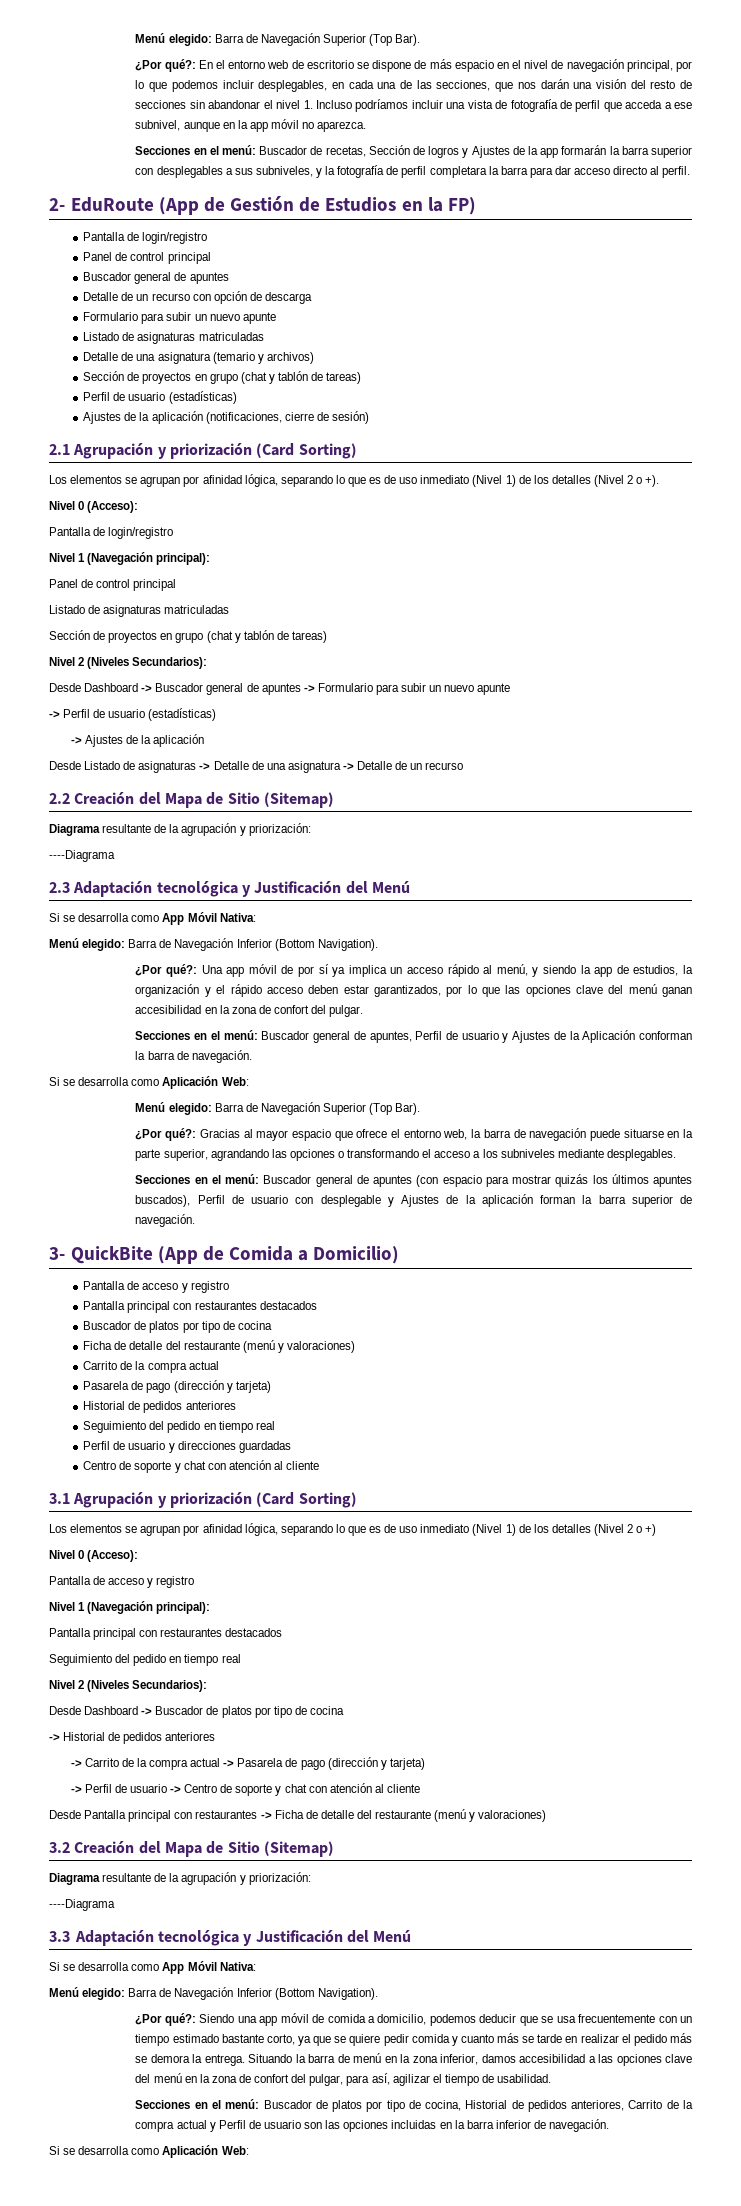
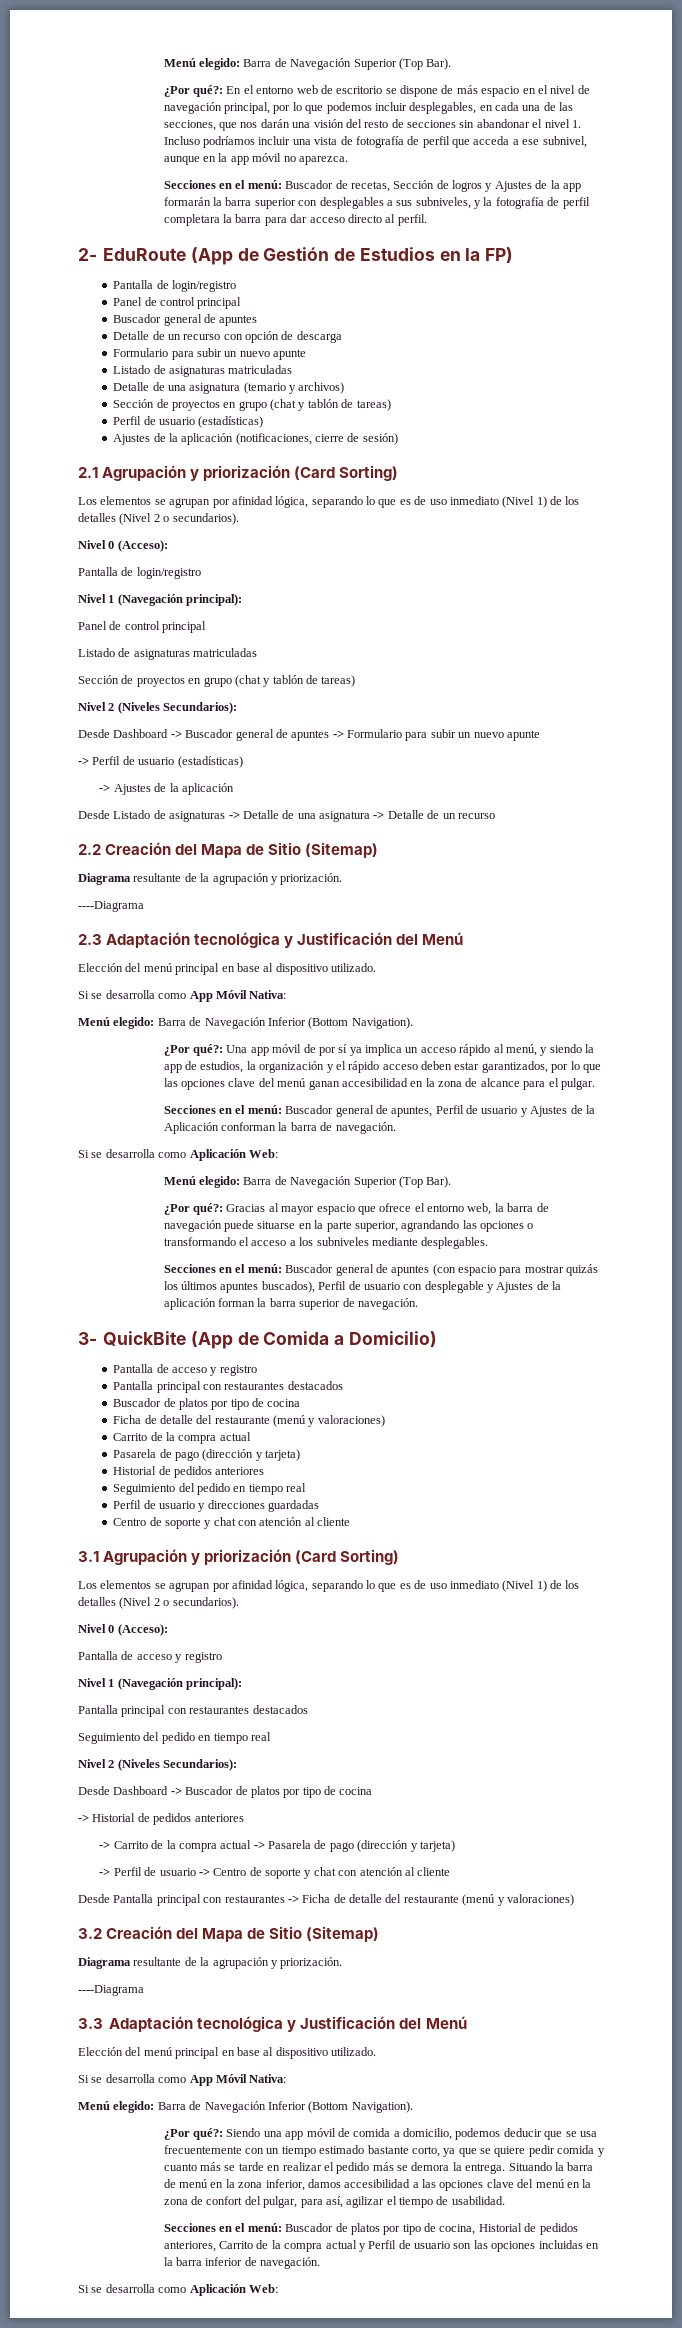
  2.1 Agrupación y priorización (Card Sorting)
- Los elementos se agrupan por afinidad lógica, separando lo que es de uso inmediato (Nivel 1) de los detalles (Nivel 2 o +).
+ Los elementos se agrupan por afinidad lógica, separando lo que es de uso inmediato (Nivel 1) de los detalles (Nivel 2 o secundarios).
  2.2 Creación del Mapa de Sitio (Sitemap)
- Diagrama resultante de la agrupación y priorización:
+ Diagrama resultante de la agrupación y priorización.
  2.3 Adaptación tecnológica y Justificación del Menú
+ Elección del menú principal en base al dispositivo utilizado.
- ¿Por qué?: Una app móvil de por sí ya implica un acceso rápido al menú, y siendo la app de estudios, la organización y el rápido acceso deben estar garantizados, por lo que las opciones clave del menú ganan accesibilidad en la zona de confort del pulgar.
+ ¿Por qué?: Una app móvil de por sí ya implica un acceso rápido al menú, y siendo la app de estudios, la organización y el rápido acceso deben estar garantizados, por lo que las opciones clave del menú ganan accesibilidad en la zona de alcance para el pulgar.
  3.1 Agrupación y priorización (Card Sorting)
- Los elementos se agrupan por afinidad lógica, separando lo que es de uso inmediato (Nivel 1) de los detalles (Nivel 2 o +)
+ Los elementos se agrupan por afinidad lógica, separando lo que es de uso inmediato (Nivel 1) de los detalles (Nivel 2 o secundarios).
  3.2 Creación del Mapa de Sitio (Sitemap)
- Diagrama resultante de la agrupación y priorización:
+ Diagrama resultante de la agrupación y priorización.
  3.3 Adaptación tecnológica y Justificación del Menú
+ Elección del menú principal en base al dispositivo utilizado.

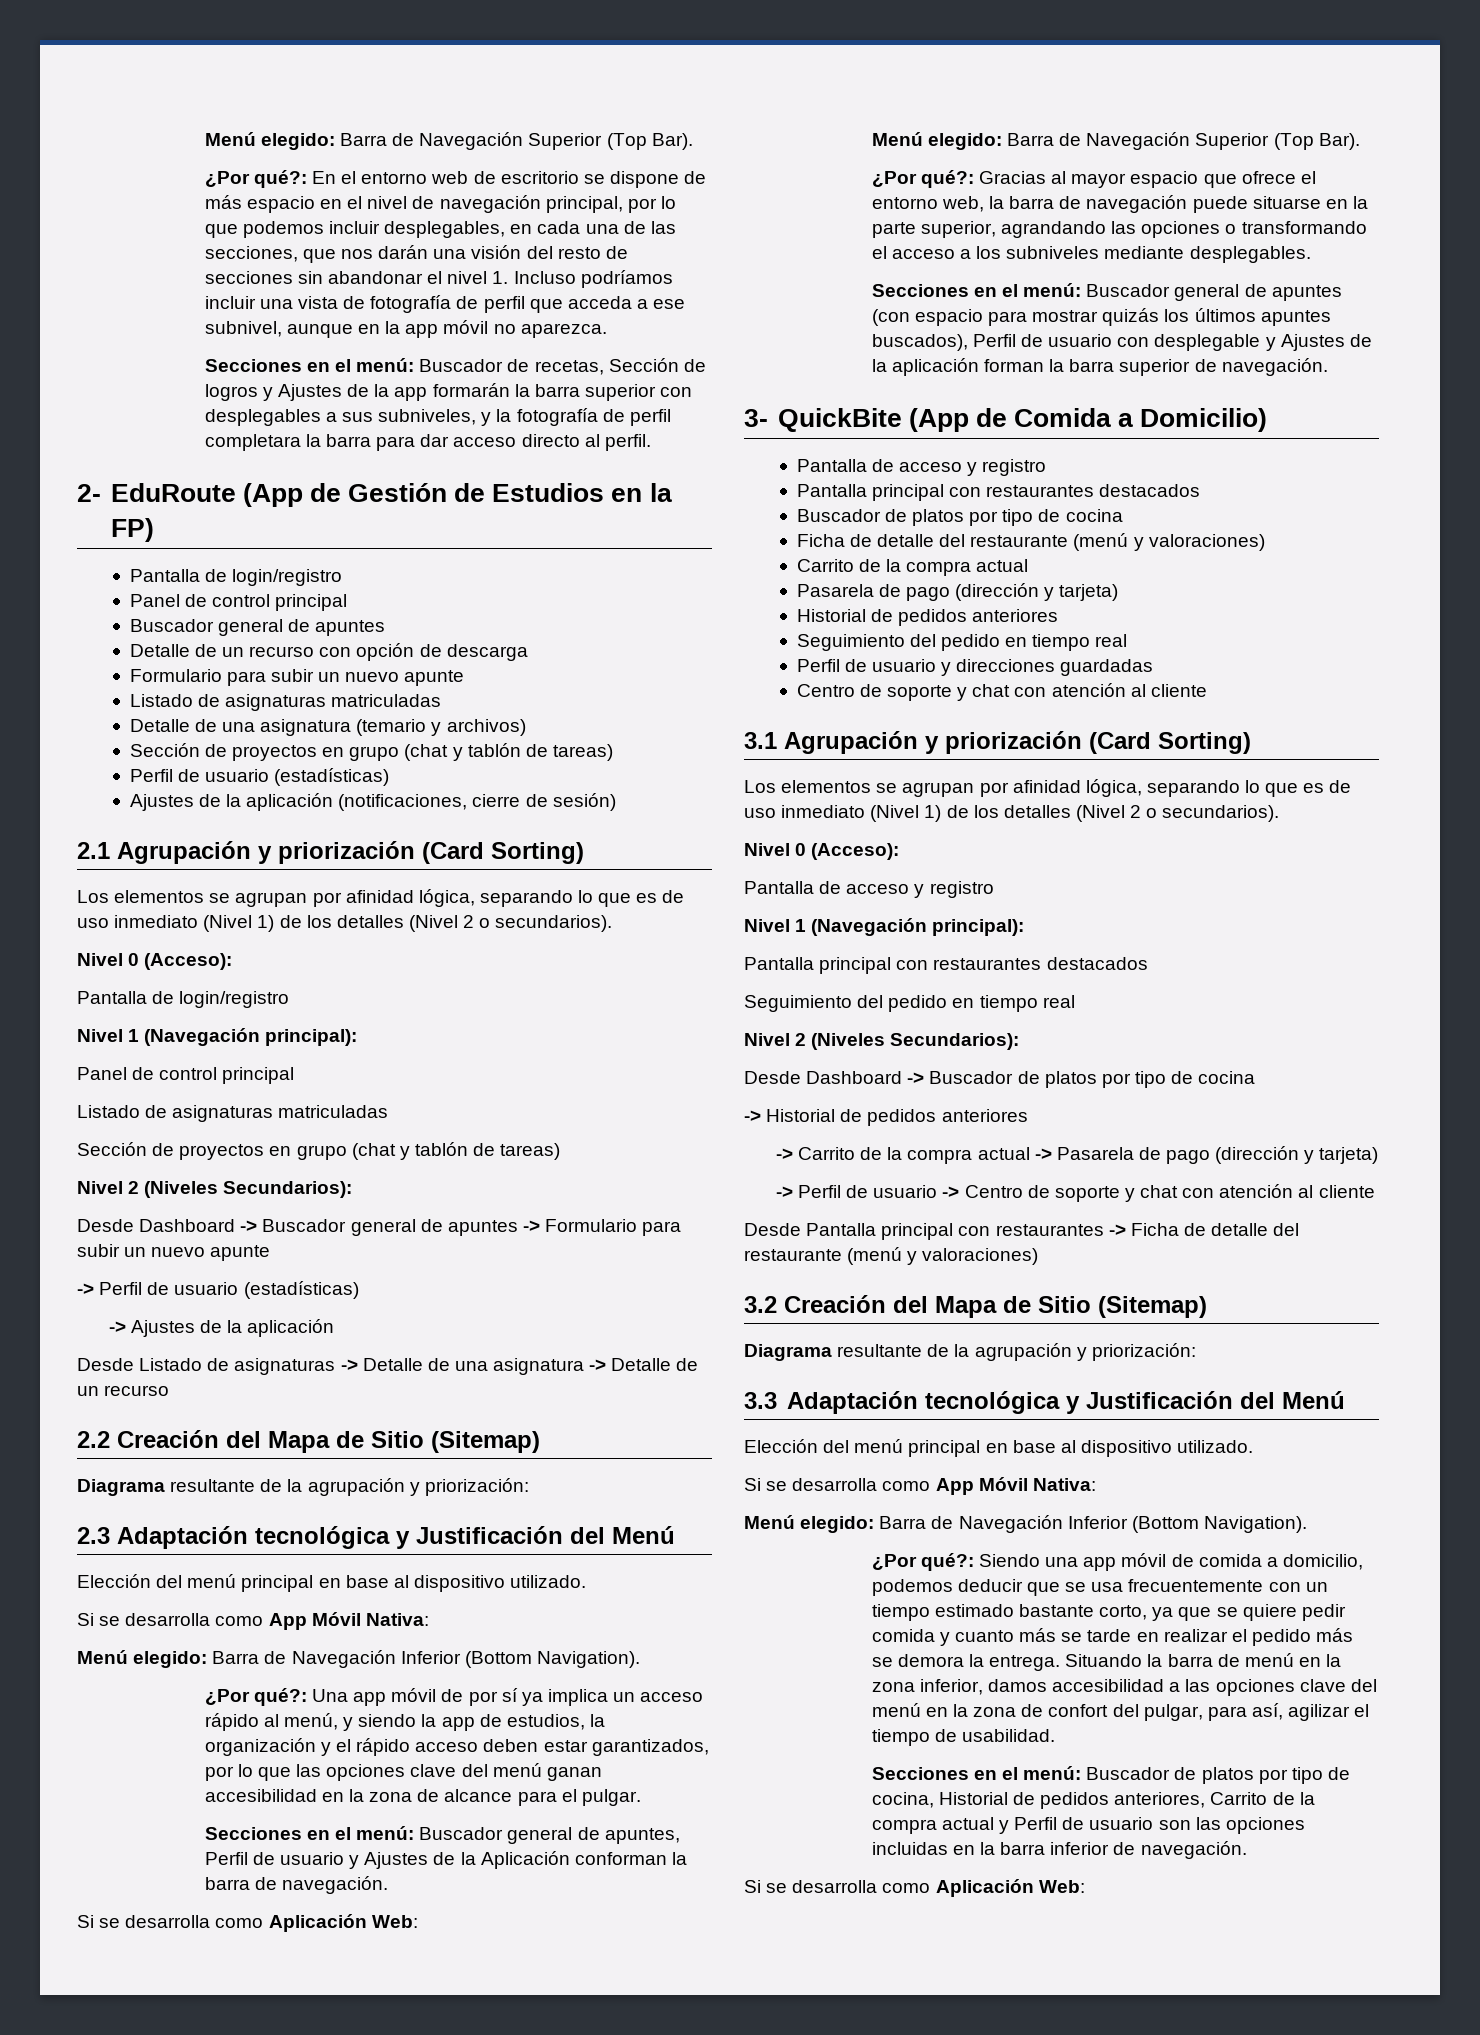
  2.2 Creación del Mapa de Sitio (Sitemap)
- Diagrama resultante de la agrupación y priorización.
- ----Diagrama
+ Diagrama resultante de la agrupación y priorización:
  3.2 Creación del Mapa de Sitio (Sitemap)
- Diagrama resultante de la agrupación y priorización.
- ----Diagrama
+ Diagrama resultante de la agrupación y priorización:

